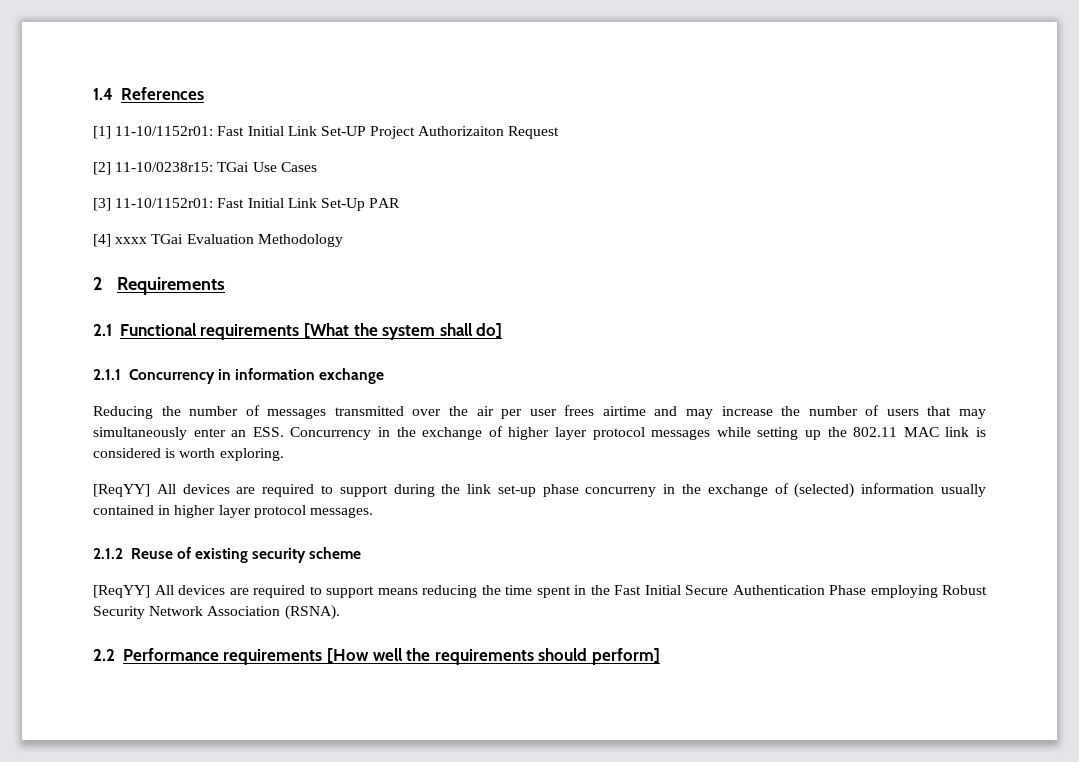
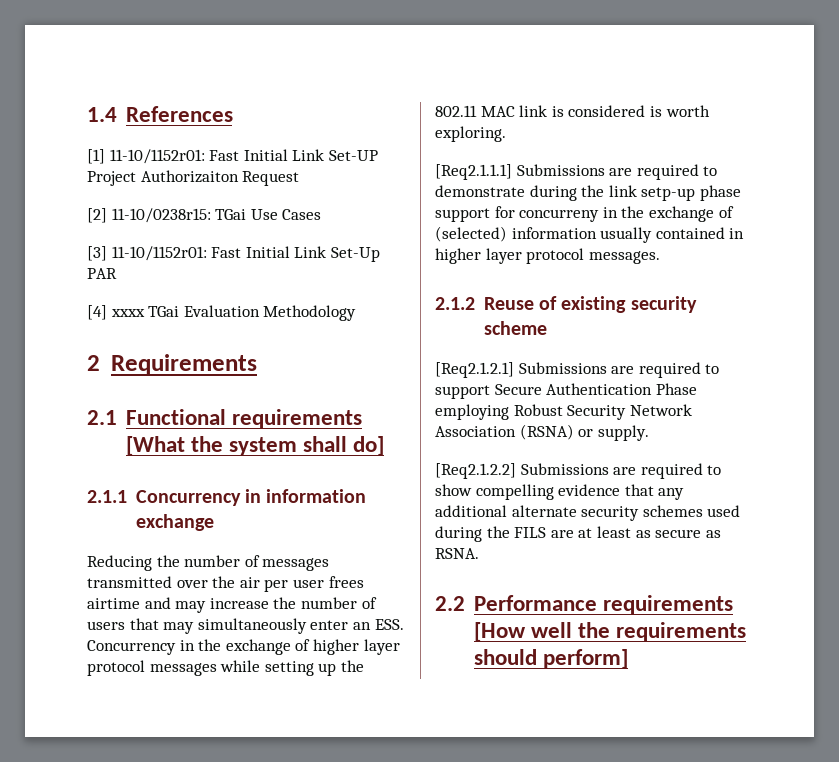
- [ReqYY] All devices are required to support during the link set-up phase concurreny in the exchange of (selected) information usually contained in higher layer protocol messages.
+ [Req2.1.1.1] Submissions are required to demonstrate during the link setp-up phase support for concurreny in the exchange of (selected) information usually contained in higher layer protocol messages.
- [ReqYY] All devices are required to support means reducing the time spent in the Fast Initial Secure Authentication Phase employing Robust Security Network Association (RSNA).
+ [Req2.1.2.1] Submissions are required to support Secure Authentication Phase employing Robust Security Network Association (RSNA) or supply.
+ [Req2.1.2.2] Submissions are required to show compelling evidence that any additional alternate security schemes used during the FILS are at least as secure as RSNA.

